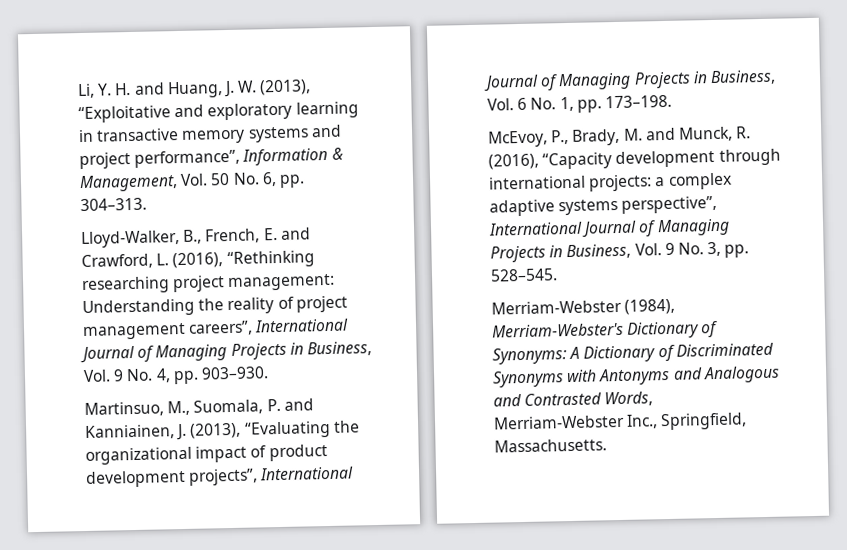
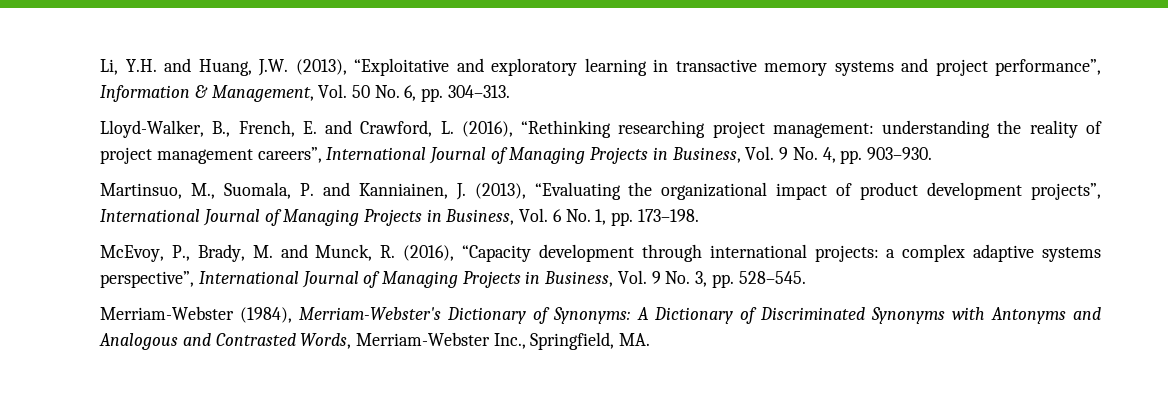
- Li, Y. H. and Huang, J. W. (2013), “Exploitative and exploratory learning in transactive memory systems and project performance”, Information & Management, Vol. 50 No. 6, pp. 304–313.
+ Li, Y.H. and Huang, J.W. (2013), “Exploitative and exploratory learning in transactive memory systems and project performance”, Information & Management, Vol. 50 No. 6, pp. 304–313.
- Lloyd-Walker, B., French, E. and Crawford, L. (2016), “Rethinking researching project management: Understanding the reality of project management careers”, International Journal of Managing Projects in Business, Vol. 9 No. 4, pp. 903–930.
+ Lloyd-Walker, B., French, E. and Crawford, L. (2016), “Rethinking researching project management: understanding the reality of project management careers”, International Journal of Managing Projects in Business, Vol. 9 No. 4, pp. 903–930.
- Merriam-Webster (1984), Merriam-Webster's Dictionary of Synonyms: A Dictionary of Discriminated Synonyms with Antonyms and Analogous and Contrasted Words, Merriam-Webster Inc., Springfield, Massachusetts.
+ Merriam-Webster (1984), Merriam-Webster's Dictionary of Synonyms: A Dictionary of Discriminated Synonyms with Antonyms and Analogous and Contrasted Words, Merriam-Webster Inc., Springfield, MA.

